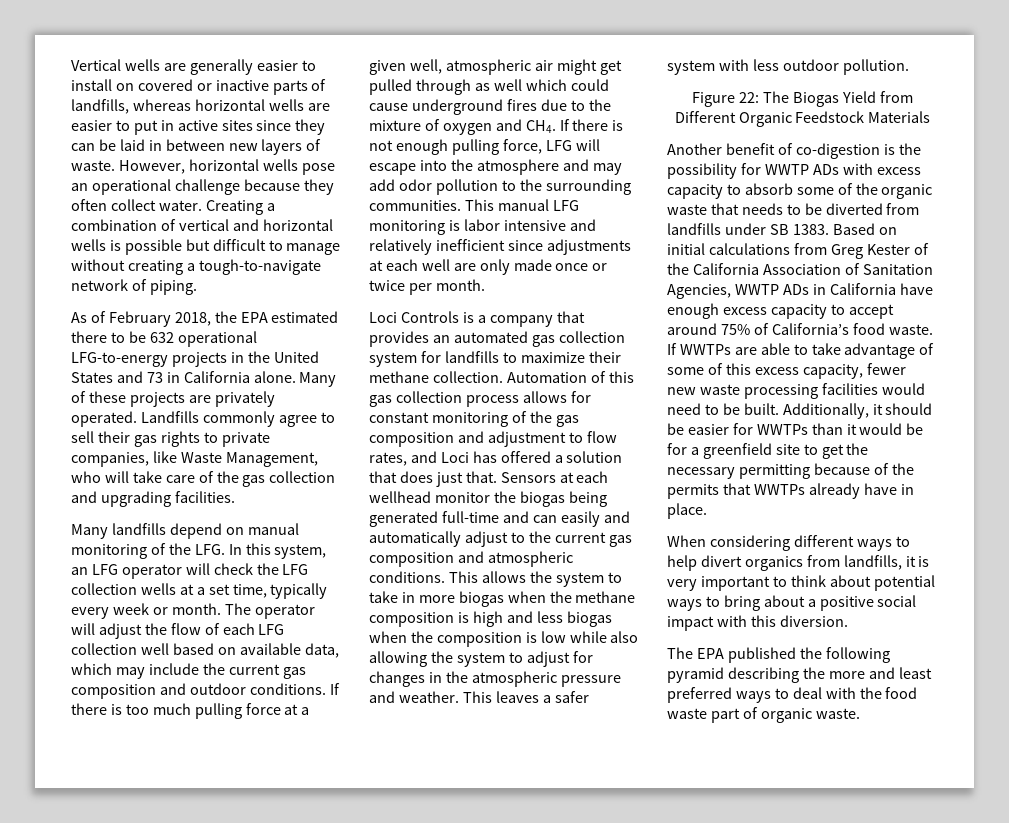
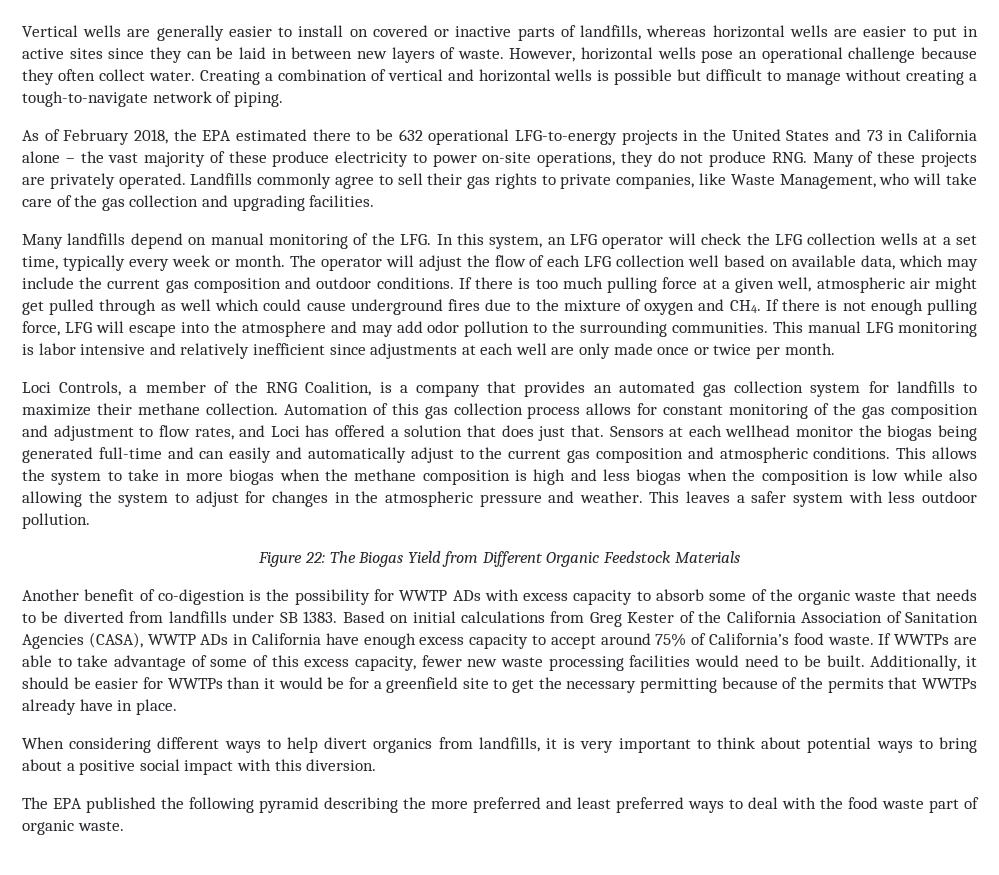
- As of February 2018, the EPA estimated there to be 632 operational LFG-to-energy projects in the United States and 73 in California alone. Many of these projects are privately operated.
+ As of February 2018, the EPA estimated there to be 632 operational LFG-to-energy projects in the United States and 73 in California alone – the vast majority of these produce electricity to power on-site operations, they do not produce RNG. Many of these projects are privately operated.
- Loci Controls is a company that provides an automated gas collection system for landfills to maximize their methane collection.
+ Loci Controls, a member of the RNG Coalition, is a company that provides an automated gas collection system for landfills to maximize their methane collection.
- Based on initial calculations from Greg Kester of the California Association of Sanitation Agencies, WWTP ADs in California have enough excess capacity to accept around 75% of California’s food waste.
+ Based on initial calculations from Greg Kester of the California Association of Sanitation Agencies (CASA), WWTP ADs in California have enough excess capacity to accept around 75% of California’s food waste.
- The EPA published the following pyramid describing the more and least preferred ways to deal with the food waste part of organic waste.
+ The EPA published the following pyramid describing the more preferred and least preferred ways to deal with the food waste part of organic waste.

